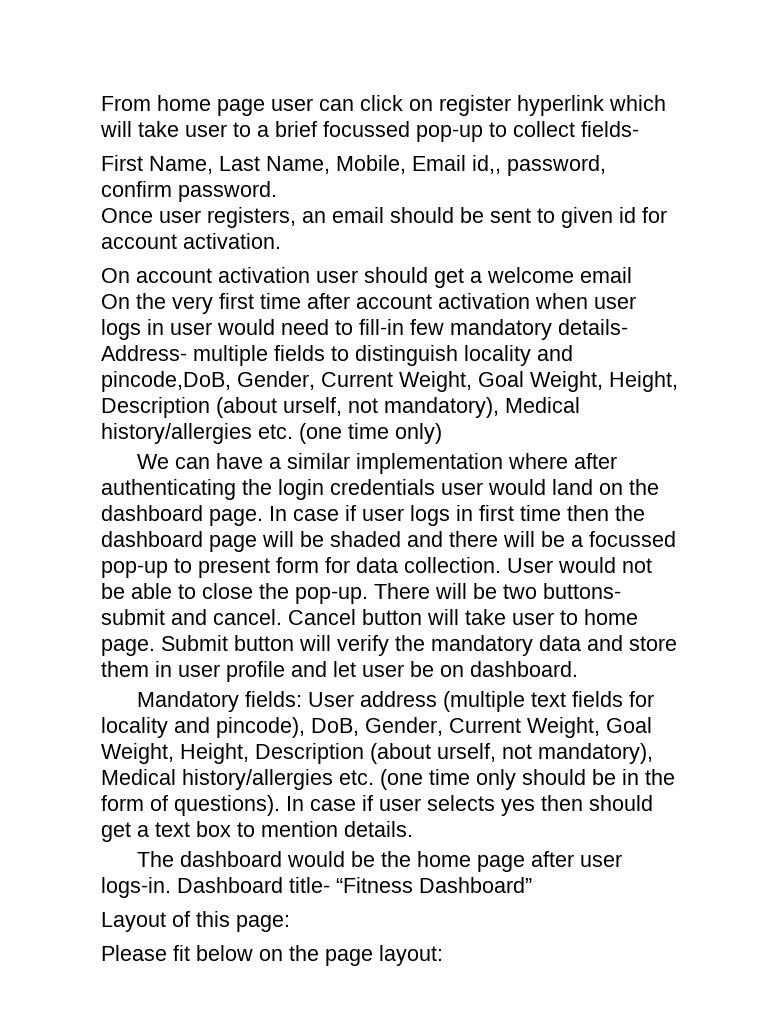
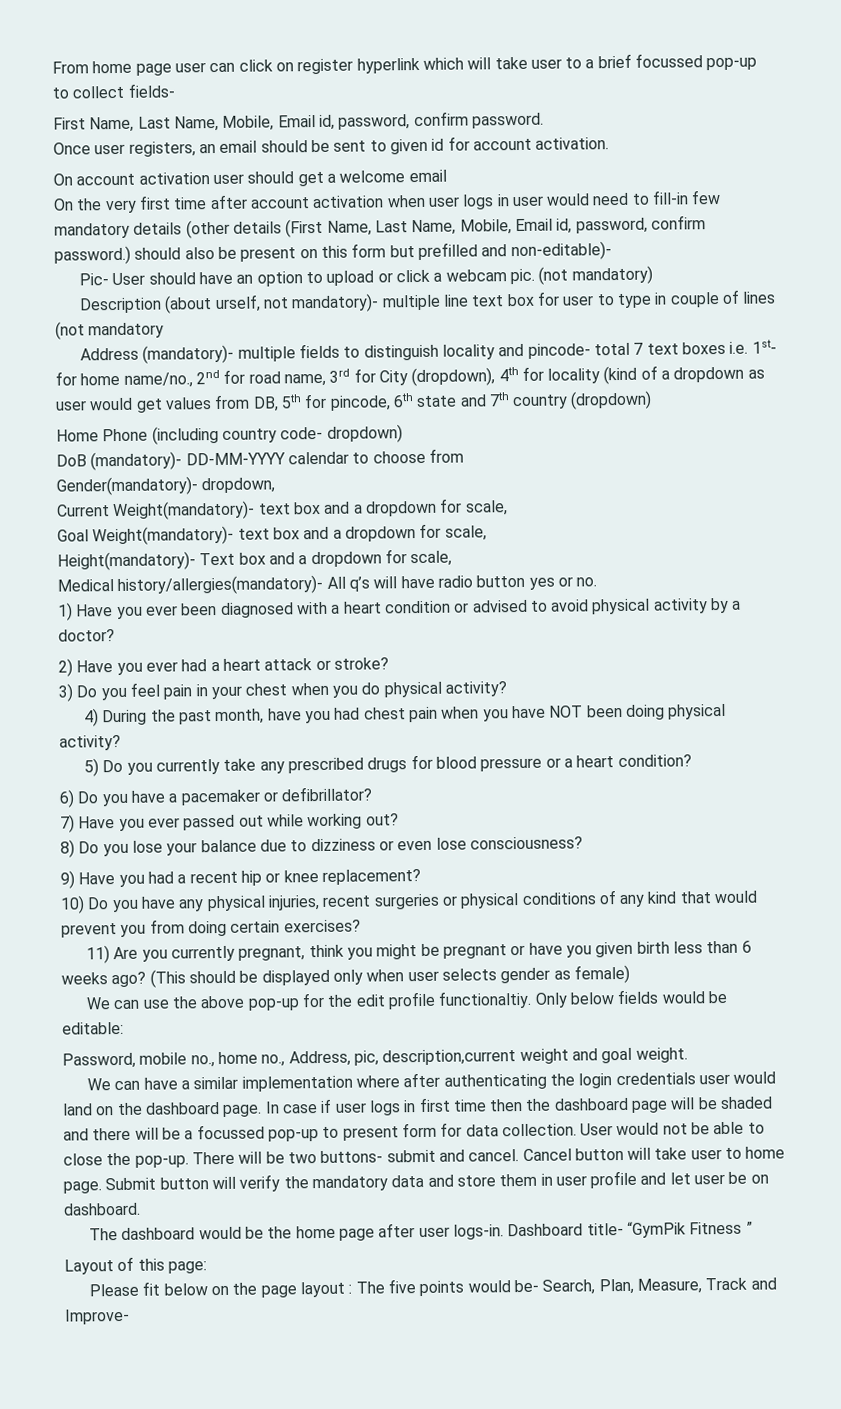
- First Name, Last Name, Mobile, Email id,, password, confirm password.
+ First Name, Last Name, Mobile, Email id, password, confirm password.
- On the very first time after account activation when user logs in user would need to fill-in few mandatory details- Address- multiple fields to distinguish locality and pincode,DoB, Gender, Current Weight, Goal Weight, Height, Description (about urself, not mandatory), Medical history/allergies etc. (one time only)
+ On the very first time after account activation when user logs in user would need to fill-in few mandatory details (other details (First Name, Last Name, Mobile, Email id, password, confirm password.) should also be present on this form but prefilled and non-editable)-
+ Pic- User should have an option to upload or click a webcam pic. (not mandatory)
+ Description (about urself, not mandatory)- multiple line text box for user to type in couple of lines (not mandatory
+ Address (mandatory)- multiple fields to distinguish locality and pincode- total 7 text boxes i.e. 1st- for home name/no., 2nd for road name, 3rd for City (dropdown), 4th for locality (kind of a dropdown as user would get values from DB, 5th for pincode, 6th state and 7th country (dropdown)
+ Home Phone (including country code- dropdown)
+ DoB (mandatory)- DD-MM-YYYY calendar to choose from
+ Gender(mandatory)- dropdown,
+ Current Weight(mandatory)- text box and a dropdown for scale,
+ Goal Weight(mandatory)- text box and a dropdown for scale,
+ Height(mandatory)- Text box and a dropdown for scale,
+ Medical history/allergies(mandatory)- All q’s will have radio button yes or no.
+ 1) Have you ever been diagnosed with a heart condition or advised to avoid physical activity by a doctor?
+ 2) Have you ever had a heart attack or stroke?
+ 3) Do you feel pain in your chest when you do physical activity?
+ 4) During the past month, have you had chest pain when you have NOT been doing physical activity?
+ 5) Do you currently take any prescribed drugs for blood pressure or a heart condition?
+ 6) Do you have a pacemaker or defibrillator?
+ 7) Have you ever passed out while working out?
+ 8) Do you lose your balance due to dizziness or even lose consciousness?
+ 9) Have you had a recent hip or knee replacement?
+ 10) Do you have any physical injuries, recent surgeries or physical conditions of any kind that would prevent you from doing certain exercises?
+ 11) Are you currently pregnant, think you might be pregnant or have you given birth less than 6 weeks ago? (This should be displayed only when user selects gender as female)
+ We can use the above pop-up for the edit profile functionaltiy. Only below fields would be editable:
+ Password, mobile no., home no., Address, pic, description,current weight and goal weight.
- Mandatory fields: User address (multiple text fields for locality and pincode), DoB, Gender, Current Weight, Goal Weight, Height, Description (about urself, not mandatory), Medical history/allergies etc. (one time only should be in the form of questions). In case if user selects yes then should get a text box to mention details.
- Dashboard title- “Fitness Dashboard”
+ Dashboard title- “GymPik Fitness ”
- Please fit below on the page layout:
+ Please fit below on the page layout : The five points would be- Search, Plan, Measure, Track and Improve-

